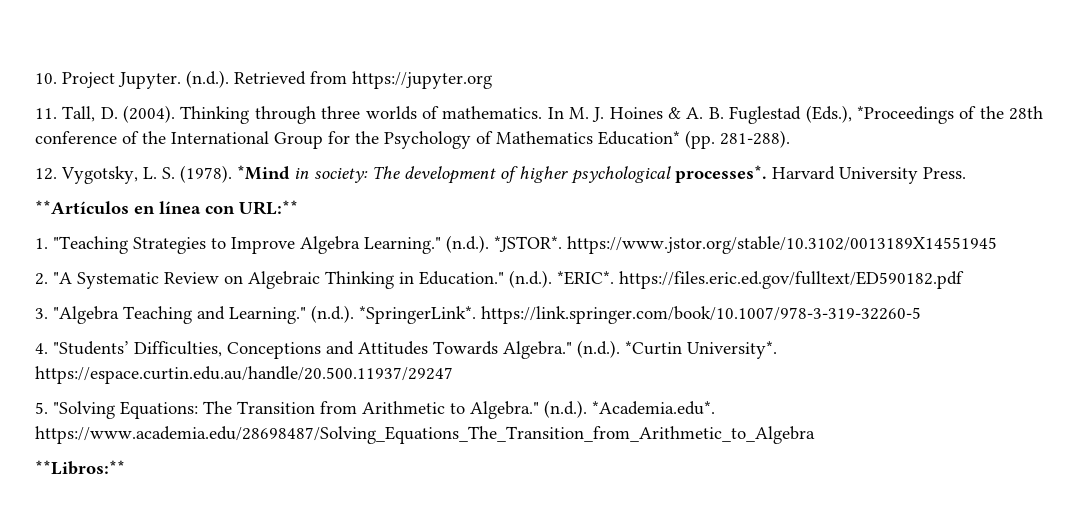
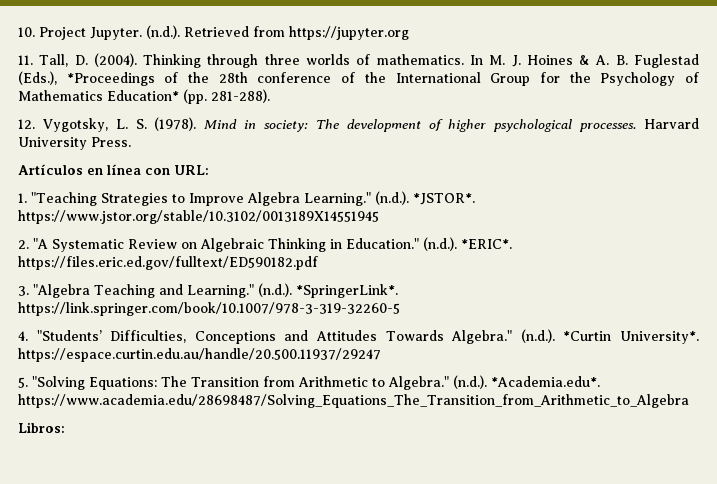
- *Mind in society: The development of higher psychological processes*.
+ Mind in society: The development of higher psychological processes.
- **Artículos en línea con URL:**
+ Artículos en línea con URL:
- **Libros:**
+ Libros:

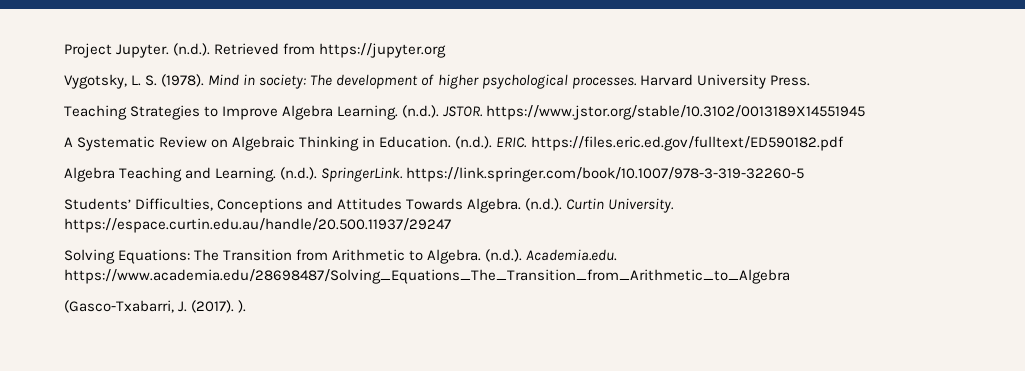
- 10. Project Jupyter.
+ Project Jupyter.
- 11. Tall, D. (2004). Thinking through three worlds of mathematics. In M. J. Hoines & A. B. Fuglestad (Eds.), *Proceedings of the 28th conference of the International Group for the Psychology of Mathematics Education* (pp. 281-288).
- 12. Vygotsky, L. S. (1978).
+ Vygotsky, L. S. (1978).
- Artículos en línea con URL:
- 1. "Teaching Strategies to Improve Algebra Learning." (n.d.). *JSTOR*. https://www.jstor.org/stable/10.3102/0013189X14551945
+ Teaching Strategies to Improve Algebra Learning. (n.d.). JSTOR. https://www.jstor.org/stable/10.3102/0013189X14551945
- 2. "A Systematic Review on Algebraic Thinking in Education." (n.d.). *ERIC*. https://files.eric.ed.gov/fulltext/ED590182.pdf
- 3. "Algebra Teaching and Learning." (n.d.). *SpringerLink*. https://link.springer.com/book/10.1007/978-3-319-32260-5
+ A Systematic Review on Algebraic Thinking in Education. (n.d.). ERIC. https://files.eric.ed.gov/fulltext/ED590182.pdf
+ Algebra Teaching and Learning. (n.d.). SpringerLink. https://link.springer.com/book/10.1007/978-3-319-32260-5
- 4. "Students’ Difficulties, Conceptions and Attitudes Towards Algebra." (n.d.). *Curtin University*. https://espace.curtin.edu.au/handle/20.500.11937/29247
+ Students’ Difficulties, Conceptions and Attitudes Towards Algebra. (n.d.). Curtin University. https://espace.curtin.edu.au/handle/20.500.11937/29247
- 5. "Solving Equations: The Transition from Arithmetic to Algebra." (n.d.). *Academia.edu*. https://www.academia.edu/28698487/Solving_Equations_The_Transition_from_Arithmetic_to_Algebra
- Libros:
+ Solving Equations: The Transition from Arithmetic to Algebra. (n.d.). Academia.edu. https://www.academia.edu/28698487/Solving_Equations_The_Transition_from_Arithmetic_to_Algebra
+ (Gasco-Txabarri, J. (2017). ).

